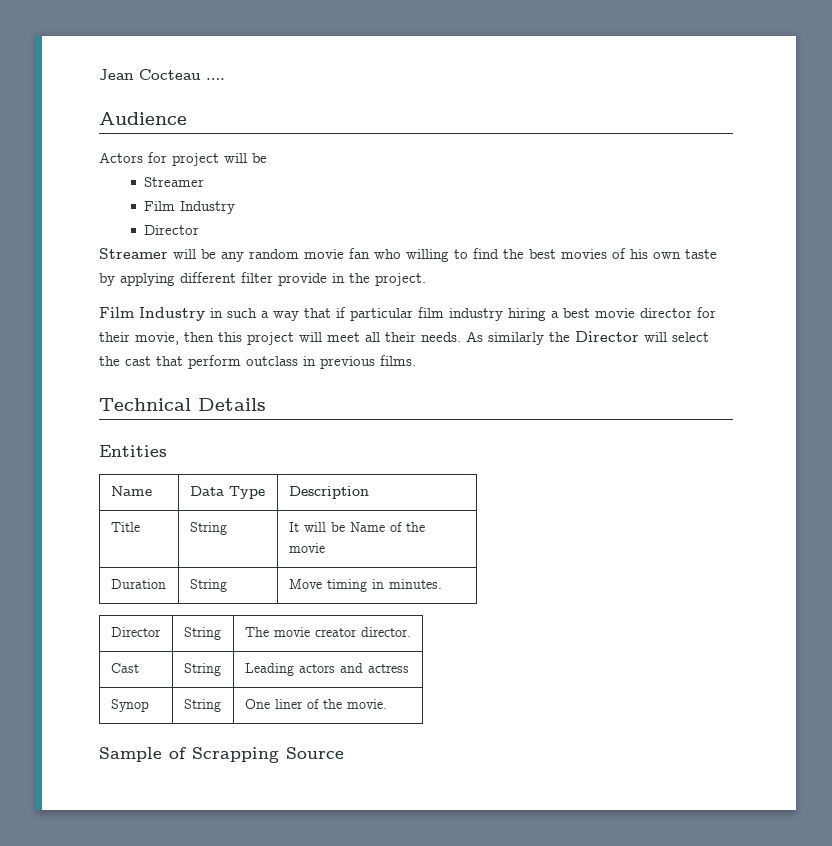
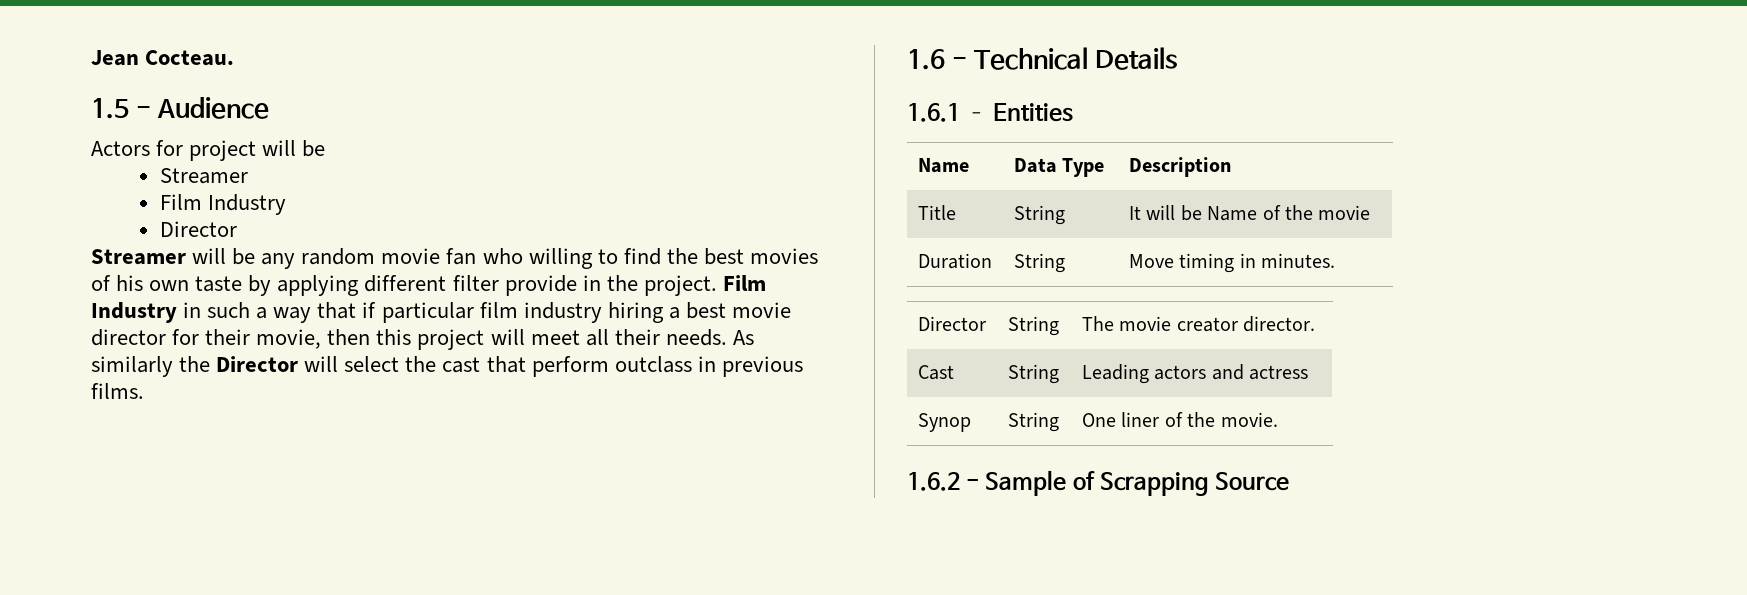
- Jean Cocteau ….
- Audience
+ Jean Cocteau.
+ 1.5 - Audience
- Streamer will be any random movie fan who willing to find the best movies of his own taste by applying different filter provide in the project.
- Film Industry in such a way that if particular film industry hiring a best movie director for their movie, then this project will meet all their needs.
+ Streamer will be any random movie fan who willing to find the best movies of his own taste by applying different filter provide in the project. Film Industry in such a way that if particular film industry hiring a best movie director for their movie, then this project will meet all their needs.
- Technical Details
+ 1.6 - Technical Details
- Entities
+ 1.6.1 – Entities
- Sample of Scrapping Source
+ 1.6.2 - Sample of Scrapping Source

